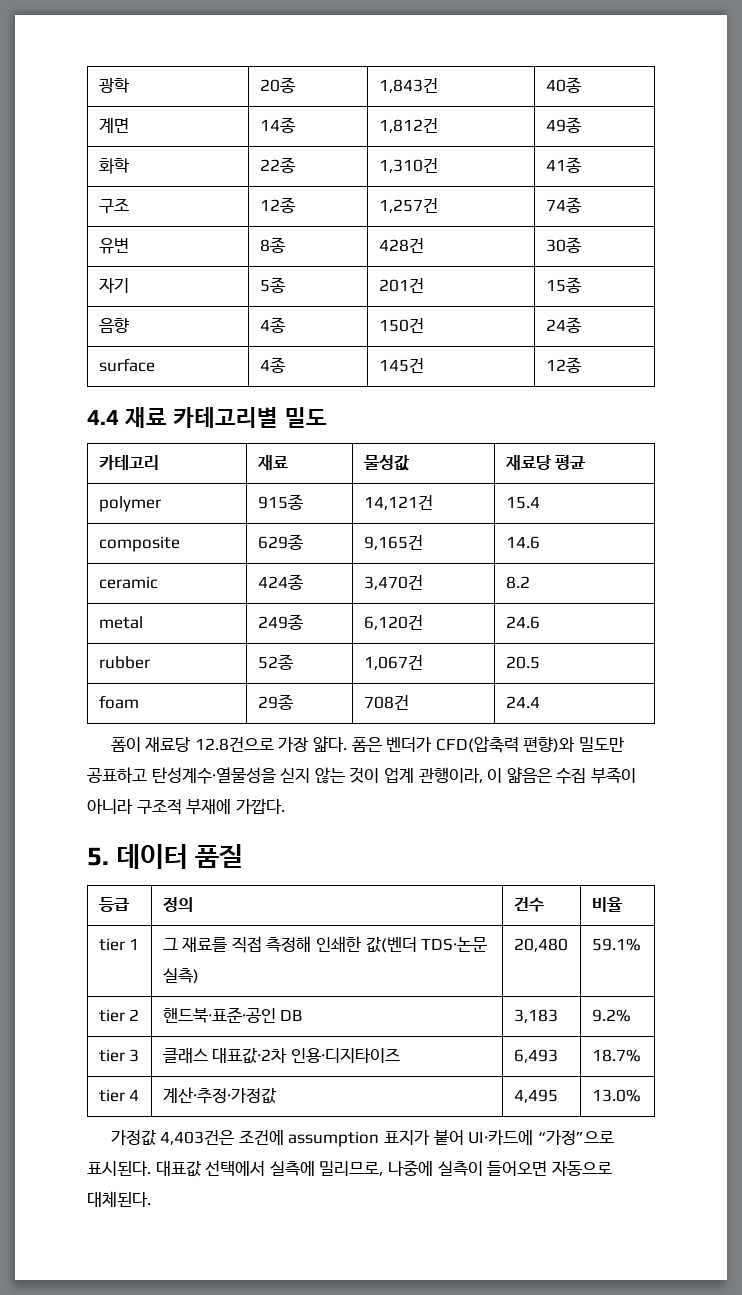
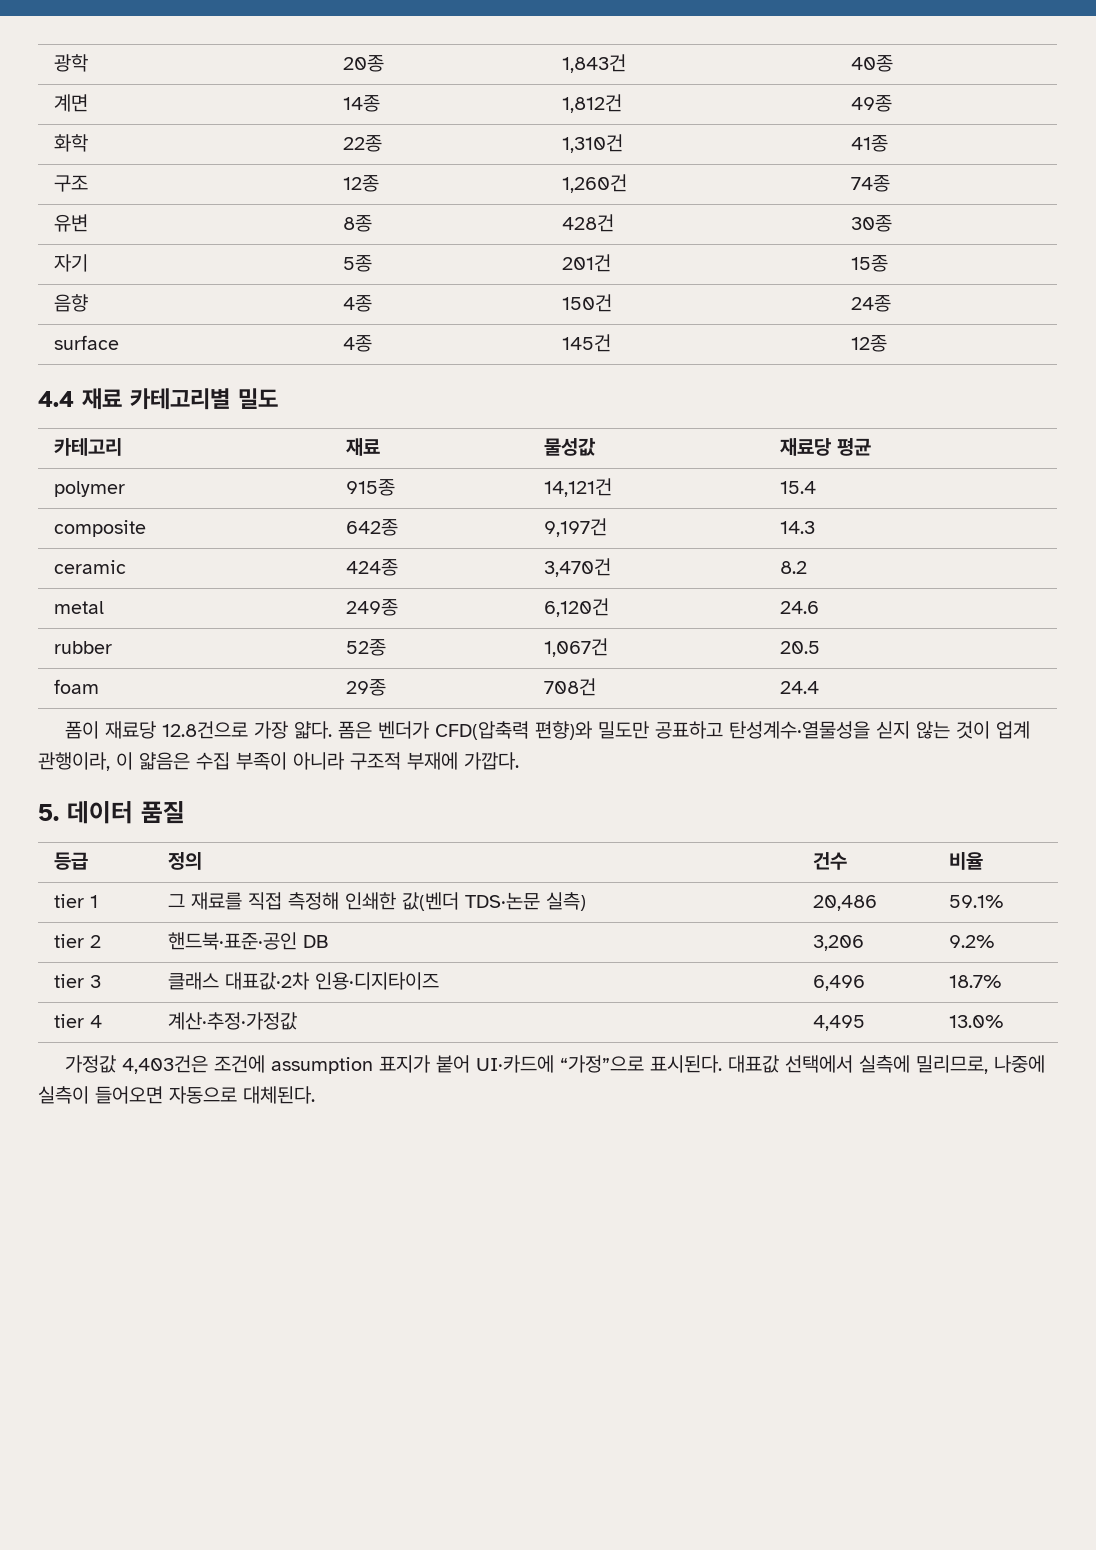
- 구조 | 12종 | 1,257건 | 74종
+ 구조 | 12종 | 1,260건 | 74종
- composite | 629종 | 9,165건 | 14.6
+ composite | 642종 | 9,197건 | 14.3
- tier 1 | 그 재료를 직접 측정해 인쇄한 값(벤더 TDS·논문 실측) | 20,480 | 59.1%
+ tier 1 | 그 재료를 직접 측정해 인쇄한 값(벤더 TDS·논문 실측) | 20,486 | 59.1%
- tier 2 | 핸드북·표준·공인 DB | 3,183 | 9.2%
+ tier 2 | 핸드북·표준·공인 DB | 3,206 | 9.2%
- tier 3 | 클래스 대표값·2차 인용·디지타이즈 | 6,493 | 18.7%
+ tier 3 | 클래스 대표값·2차 인용·디지타이즈 | 6,496 | 18.7%

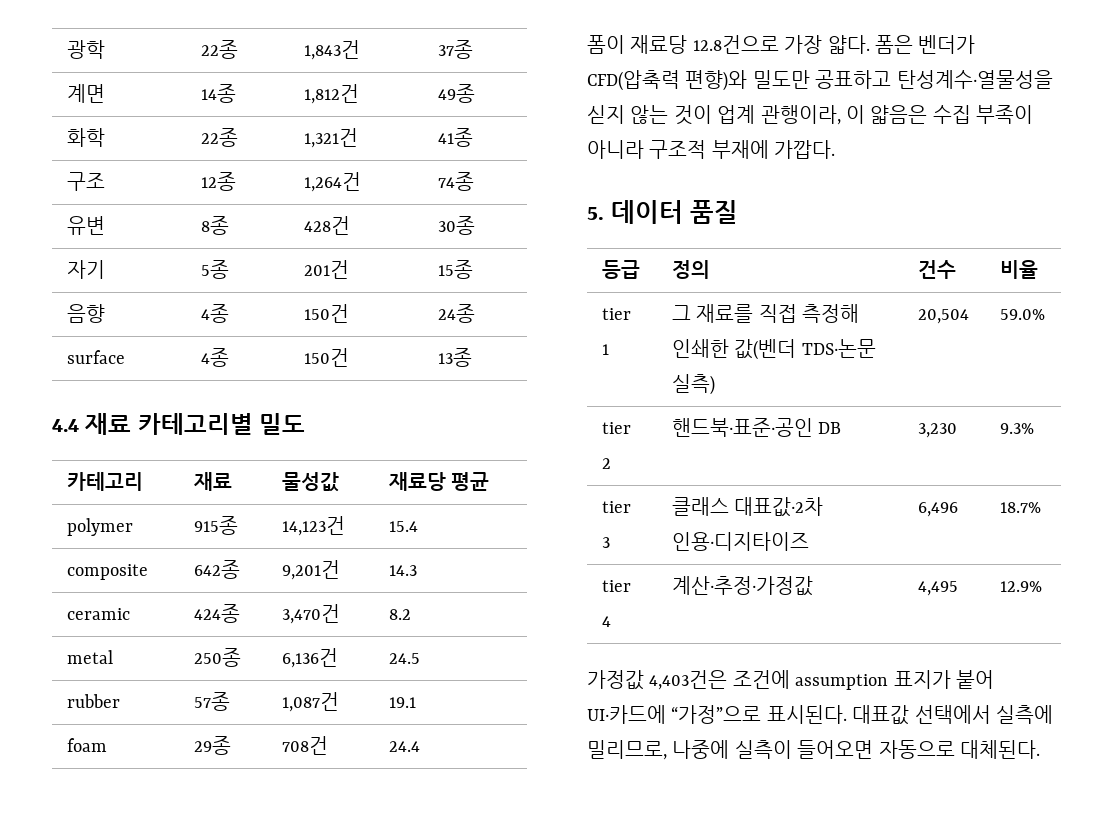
- 광학 | 20종 | 1,843건 | 40종
+ 광학 | 22종 | 1,843건 | 37종
- 화학 | 22종 | 1,310건 | 41종
+ 화학 | 22종 | 1,321건 | 41종
- 구조 | 12종 | 1,260건 | 74종
+ 구조 | 12종 | 1,264건 | 74종
- surface | 4종 | 145건 | 12종
+ surface | 4종 | 150건 | 13종
- polymer | 915종 | 14,121건 | 15.4
+ polymer | 915종 | 14,123건 | 15.4
- composite | 642종 | 9,197건 | 14.3
+ composite | 642종 | 9,201건 | 14.3
- metal | 249종 | 6,120건 | 24.6
- rubber | 52종 | 1,067건 | 20.5
+ metal | 250종 | 6,136건 | 24.5
+ rubber | 57종 | 1,087건 | 19.1
- tier 1 | 그 재료를 직접 측정해 인쇄한 값(벤더 TDS·논문 실측) | 20,486 | 59.1%
+ tier 1 | 그 재료를 직접 측정해 인쇄한 값(벤더 TDS·논문 실측) | 20,504 | 59.0%
- tier 2 | 핸드북·표준·공인 DB | 3,206 | 9.2%
+ tier 2 | 핸드북·표준·공인 DB | 3,230 | 9.3%
- tier 4 | 계산·추정·가정값 | 4,495 | 13.0%
+ tier 4 | 계산·추정·가정값 | 4,495 | 12.9%

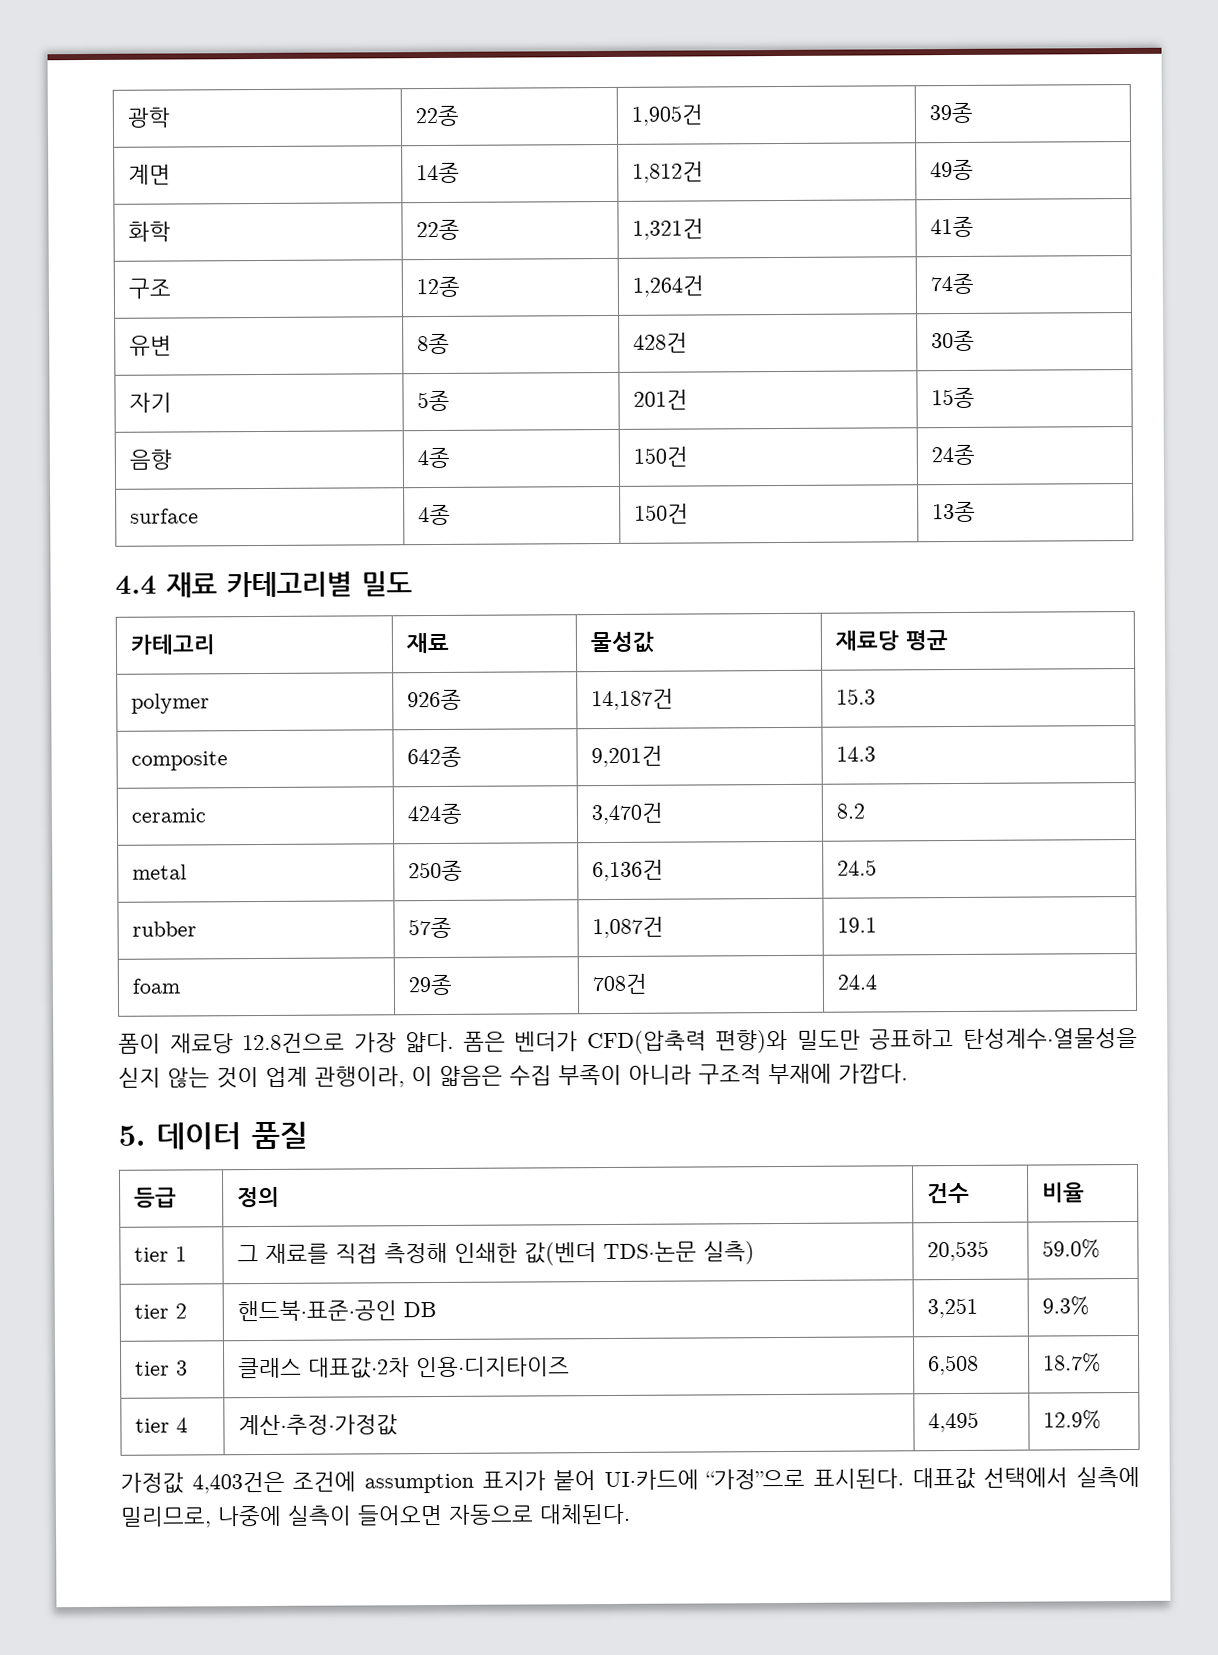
- 광학 | 22종 | 1,843건 | 37종
+ 광학 | 22종 | 1,905건 | 39종
- polymer | 915종 | 14,123건 | 15.4
+ polymer | 926종 | 14,187건 | 15.3
- tier 1 | 그 재료를 직접 측정해 인쇄한 값(벤더 TDS·논문 실측) | 20,504 | 59.0%
+ tier 1 | 그 재료를 직접 측정해 인쇄한 값(벤더 TDS·논문 실측) | 20,535 | 59.0%
- tier 2 | 핸드북·표준·공인 DB | 3,230 | 9.3%
+ tier 2 | 핸드북·표준·공인 DB | 3,251 | 9.3%
- tier 3 | 클래스 대표값·2차 인용·디지타이즈 | 6,496 | 18.7%
+ tier 3 | 클래스 대표값·2차 인용·디지타이즈 | 6,508 | 18.7%

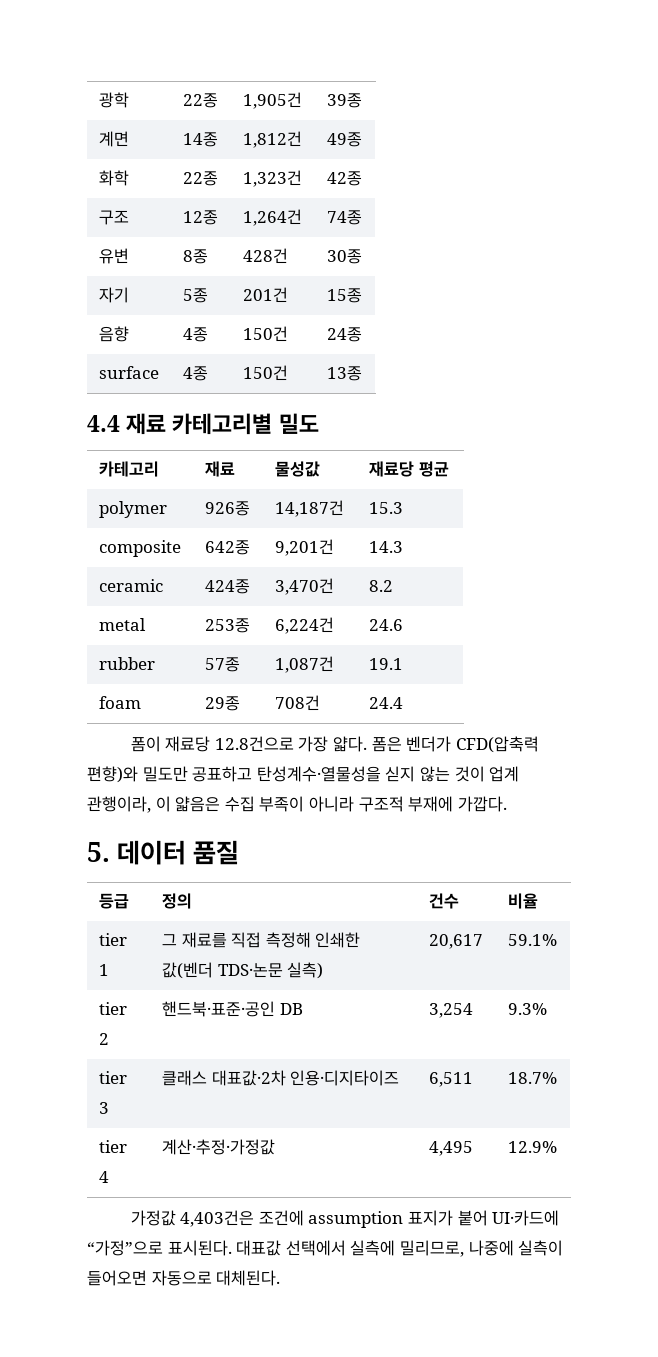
- 화학 | 22종 | 1,321건 | 41종
+ 화학 | 22종 | 1,323건 | 42종
- metal | 250종 | 6,136건 | 24.5
+ metal | 253종 | 6,224건 | 24.6
- tier 1 | 그 재료를 직접 측정해 인쇄한 값(벤더 TDS·논문 실측) | 20,535 | 59.0%
+ tier 1 | 그 재료를 직접 측정해 인쇄한 값(벤더 TDS·논문 실측) | 20,617 | 59.1%
- tier 2 | 핸드북·표준·공인 DB | 3,251 | 9.3%
+ tier 2 | 핸드북·표준·공인 DB | 3,254 | 9.3%
- tier 3 | 클래스 대표값·2차 인용·디지타이즈 | 6,508 | 18.7%
+ tier 3 | 클래스 대표값·2차 인용·디지타이즈 | 6,511 | 18.7%

